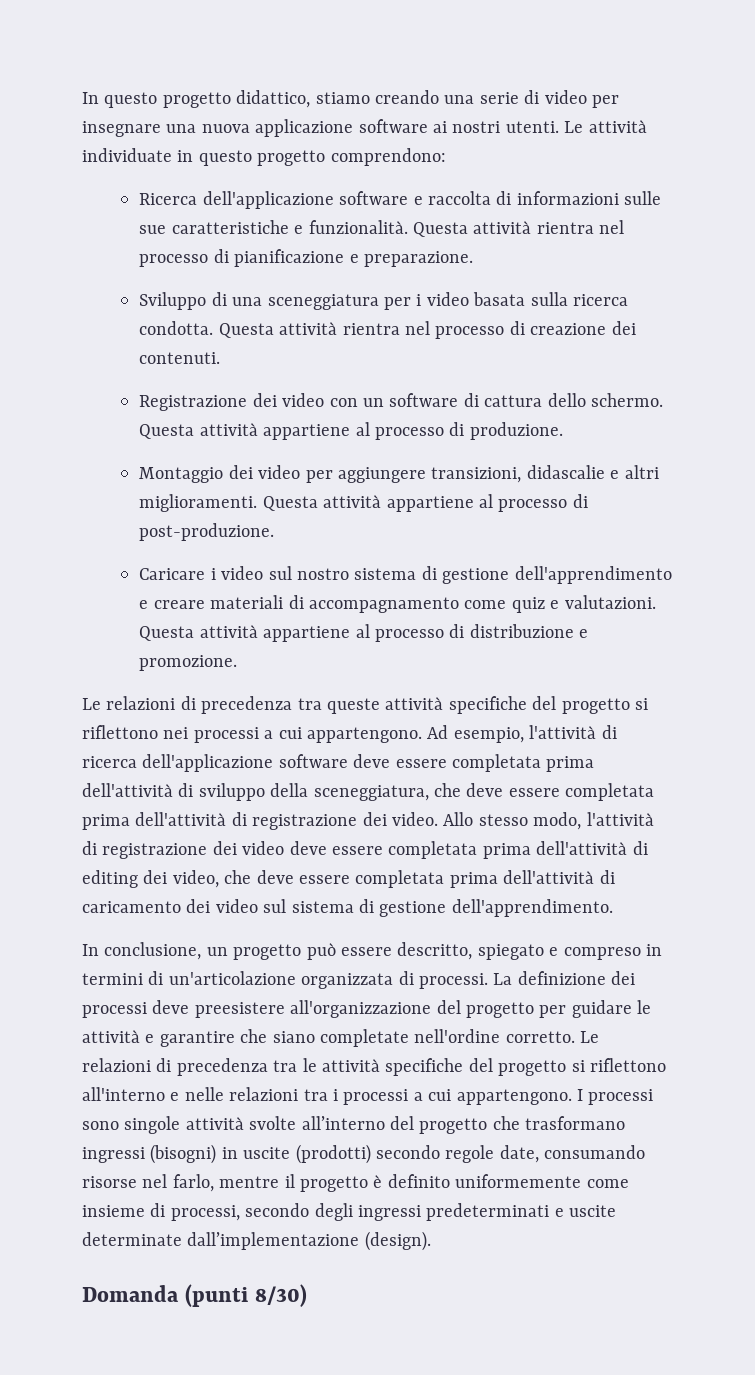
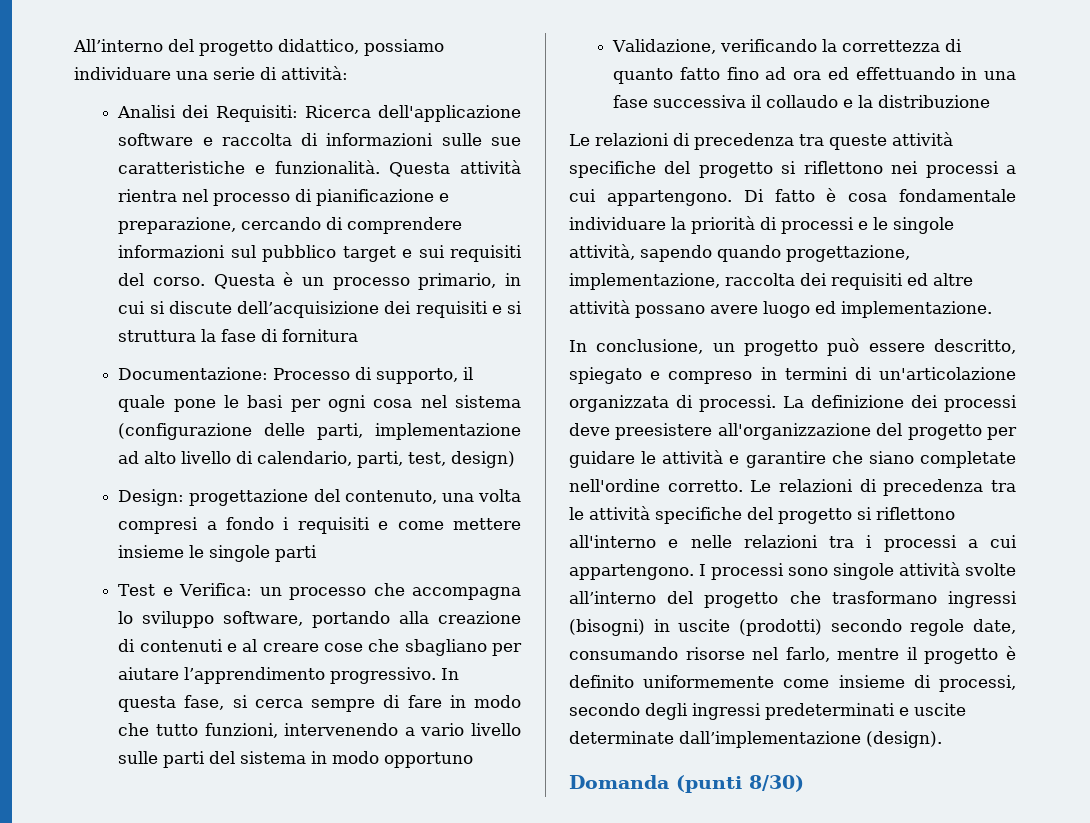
- In questo progetto didattico, stiamo creando una serie di video per insegnare una nuova applicazione software ai nostri utenti. Le attività individuate in questo progetto comprendono:
- Ricerca dell'applicazione software e raccolta di informazioni sulle sue caratteristiche e funzionalità.
+ All’interno del progetto didattico, possiamo individuare una serie di attività:
+ Analisi dei Requisiti: Ricerca dell'applicazione software e raccolta di informazioni sulle sue caratteristiche e funzionalità.
- Questa attività rientra nel processo di pianificazione e preparazione.
- Sviluppo di una sceneggiatura per i video basata sulla ricerca condotta. Questa attività rientra nel processo di creazione dei contenuti.
- Registrazione dei video con un software di cattura dello schermo. Questa attività appartiene al processo di produzione.
- Montaggio dei video per aggiungere transizioni, didascalie e altri miglioramenti. Questa attività appartiene al processo di post-produzione.
- Caricare i video sul nostro sistema di gestione dell'apprendimento e creare materiali di accompagnamento come quiz e valutazioni. Questa attività appartiene al processo di distribuzione e promozione.
+ Questa attività rientra nel processo di pianificazione e preparazione, cercando di comprendere informazioni sul pubblico target e sui requisiti del corso. Questa è un processo primario, in cui si discute dell’acquisizione dei requisiti e si struttura la fase di fornitura
+ Documentazione: Processo di supporto, il quale pone le basi per ogni cosa nel sistema (configurazione delle parti, implementazione ad alto livello di calendario, parti, test, design)
+ Design: progettazione del contenuto, una volta compresi a fondo i requisiti e come mettere insieme le singole parti
+ Test e Verifica: un processo che accompagna lo sviluppo software, portando alla creazione di contenuti e al creare cose che sbagliano per aiutare l’apprendimento progressivo. In questa fase, si cerca sempre di fare in modo che tutto funzioni, intervenendo a vario livello sulle parti del sistema in modo opportuno
+ Validazione, verificando la correttezza di quanto fatto fino ad ora ed effettuando in una fase successiva il collaudo e la distribuzione
- Ad esempio, l'attività di ricerca dell'applicazione software deve essere completata prima dell'attività di sviluppo della sceneggiatura, che deve essere completata prima dell'attività di registrazione dei video. Allo stesso modo, l'attività di registrazione dei video deve essere completata prima dell'attività di editing dei video, che deve essere completata prima dell'attività di caricamento dei video sul sistema di gestione dell'apprendimento.
+ Di fatto è cosa fondamentale individuare la priorità di processi e le singole attività, sapendo quando progettazione, implementazione, raccolta dei requisiti ed altre attività possano avere luogo ed implementazione.

